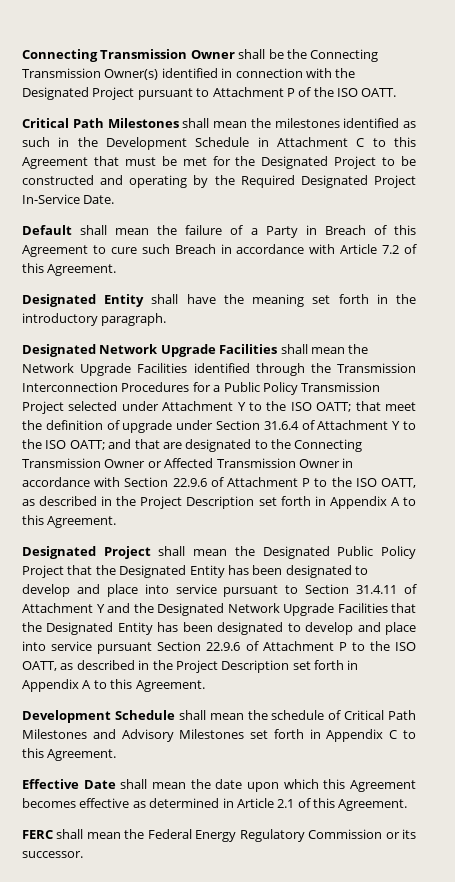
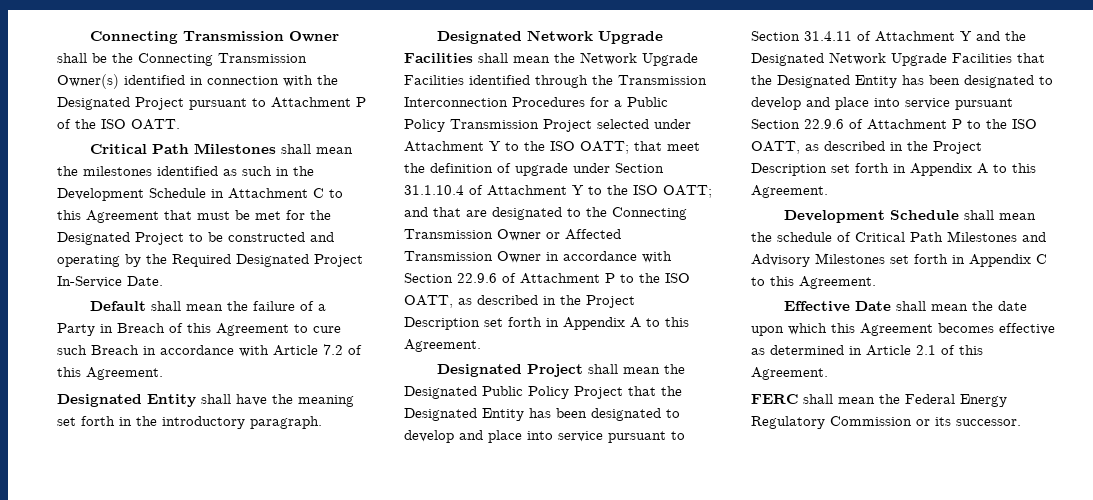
- that meet the definition of upgrade under Section 31.6.4 of Attachment Y to the ISO OATT;
+ that meet the definition of upgrade under Section 31.1.10.4 of Attachment Y to the ISO OATT;

